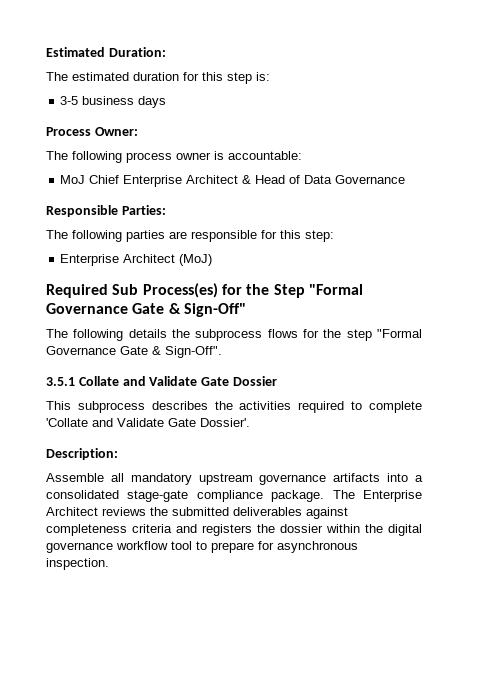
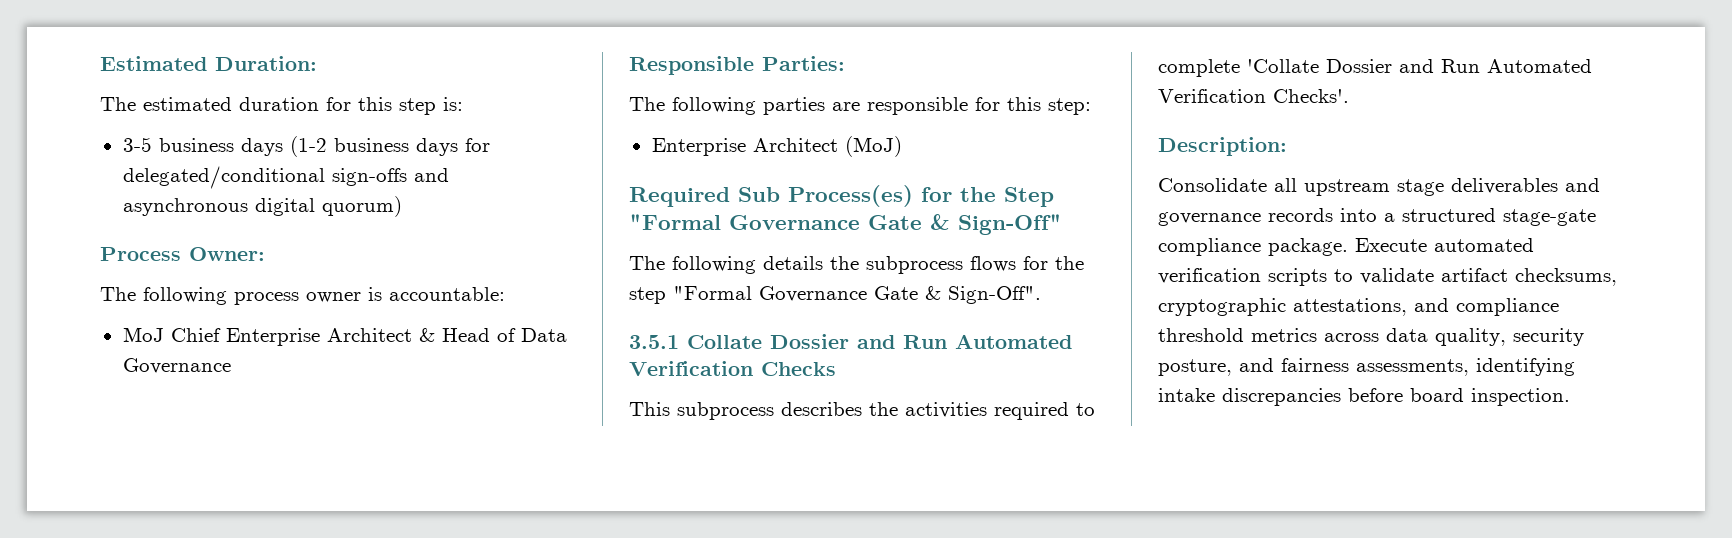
- 3-5 business days
+ 3-5 business days (1-2 business days for delegated/conditional sign-offs and asynchronous digital quorum)
- 3.5.1 Collate and Validate Gate Dossier
+ 3.5.1 Collate Dossier and Run Automated Verification Checks
- This subprocess describes the activities required to complete 'Collate and Validate Gate Dossier'.
+ This subprocess describes the activities required to complete 'Collate Dossier and Run Automated Verification Checks'.
  Description:
- Assemble all mandatory upstream governance artifacts into a consolidated stage-gate compliance package.
+ Consolidate all upstream stage deliverables and governance records into a structured stage-gate compliance package.
- The Enterprise Architect reviews the submitted deliverables against completeness criteria and registers the dossier within the digital governance workflow tool to prepare for asynchronous inspection.
+ Execute automated verification scripts to validate artifact checksums, cryptographic attestations, and compliance threshold metrics across data quality, security posture, and fairness assessments, identifying intake discrepancies before board inspection.

